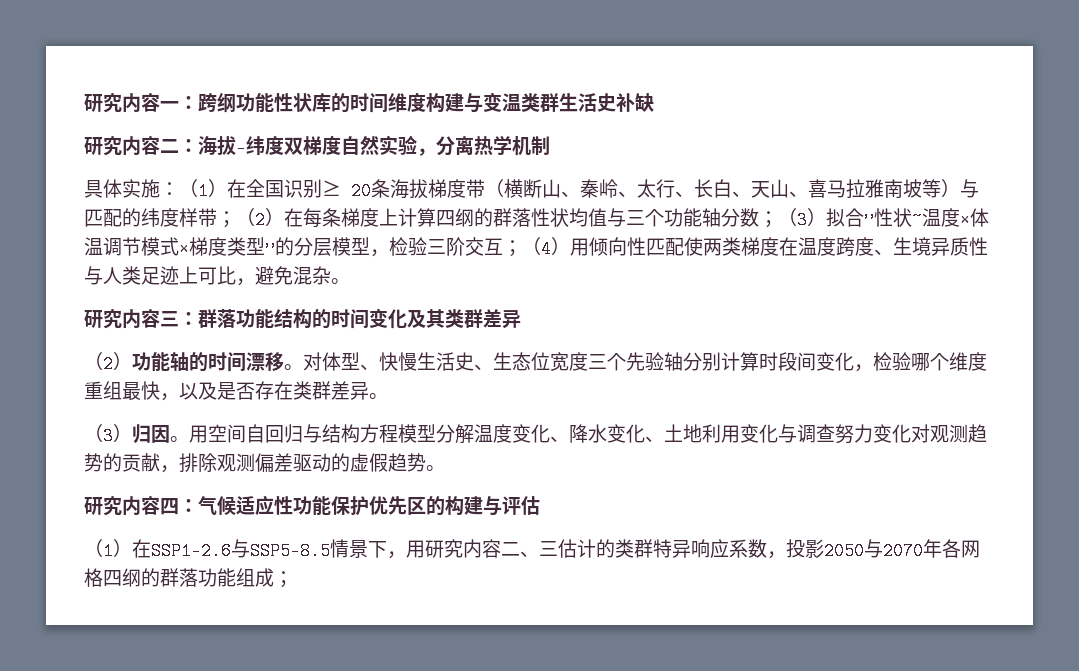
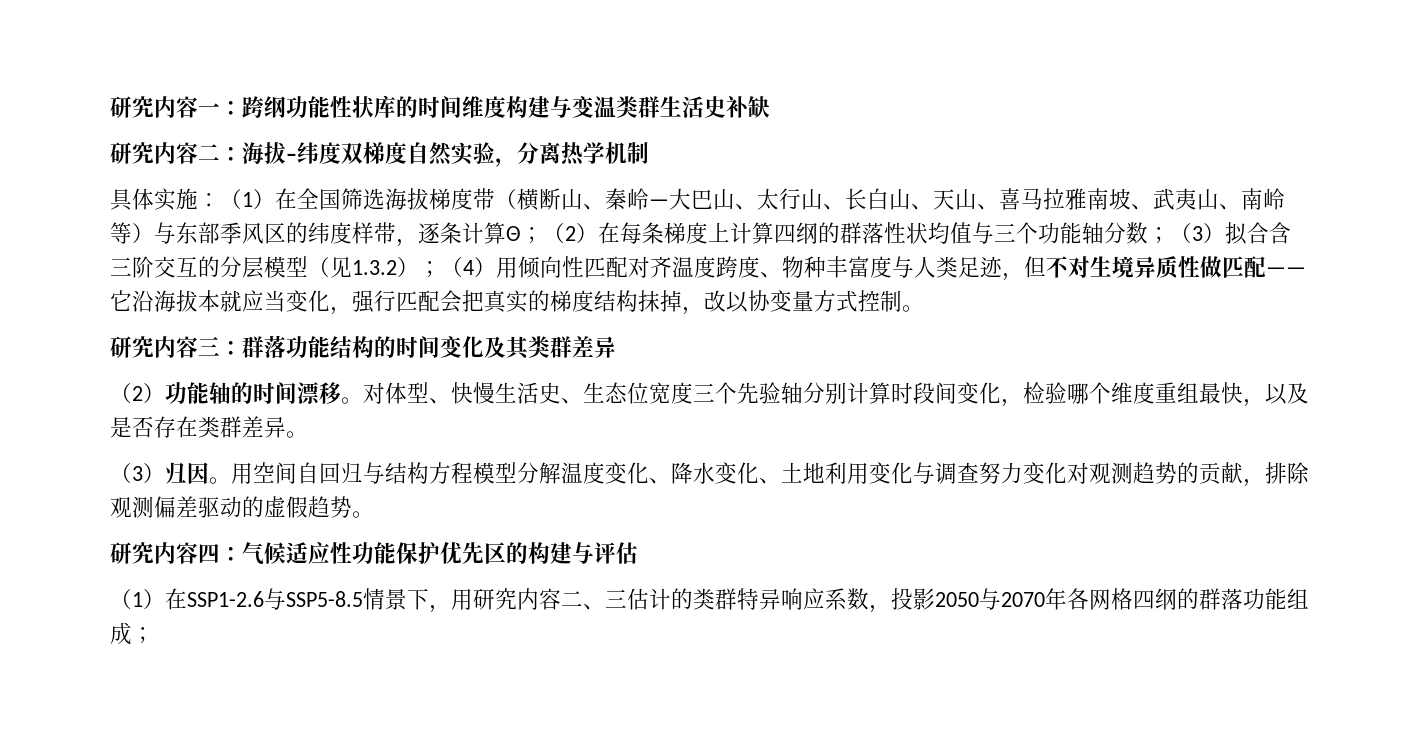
- 具体实施：（1）在全国识别≥ 20条海拔梯度带（横断山、秦岭、太行、长白、天山、喜马拉雅南坡等）与匹配的纬度样带；（2）在每条梯度上计算四纲的群落性状均值与三个功能轴分数；（3）拟合”性状~温度×体温调节模式×梯度类型”的分层模型，检验三阶交互；（4）用倾向性匹配使两类梯度在温度跨度、生境异质性与人类足迹上可比，避免混杂。
+ 具体实施：（1）在全国筛选海拔梯度带（横断山、秦岭—大巴山、太行山、长白山、天山、喜马拉雅南坡、武夷山、南岭等）与东部季风区的纬度样带，逐条计算Θ；（2）在每条梯度上计算四纲的群落性状均值与三个功能轴分数；（3）拟合含三阶交互的分层模型（见1.3.2）；（4）用倾向性匹配对齐温度跨度、物种丰富度与人类足迹，但不对生境异质性做匹配——它沿海拔本就应当变化，强行匹配会把真实的梯度结构抹掉，改以协变量方式控制。

